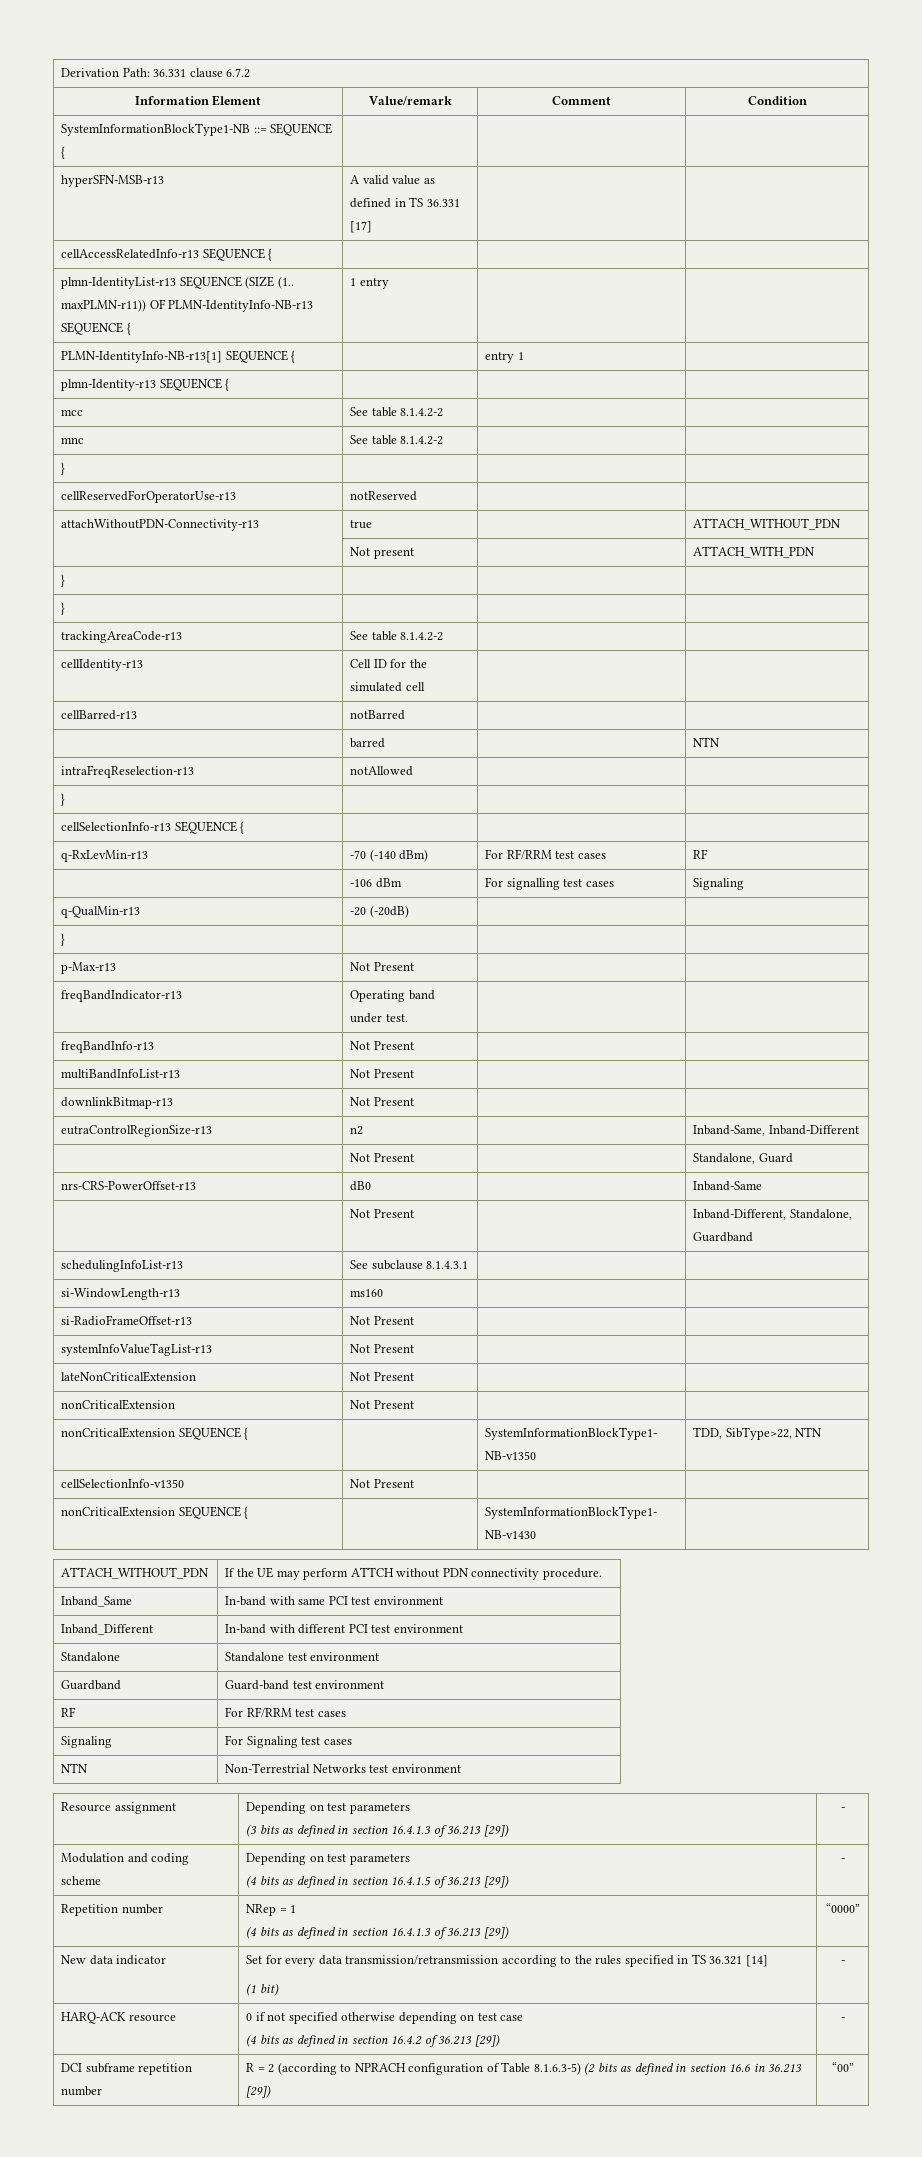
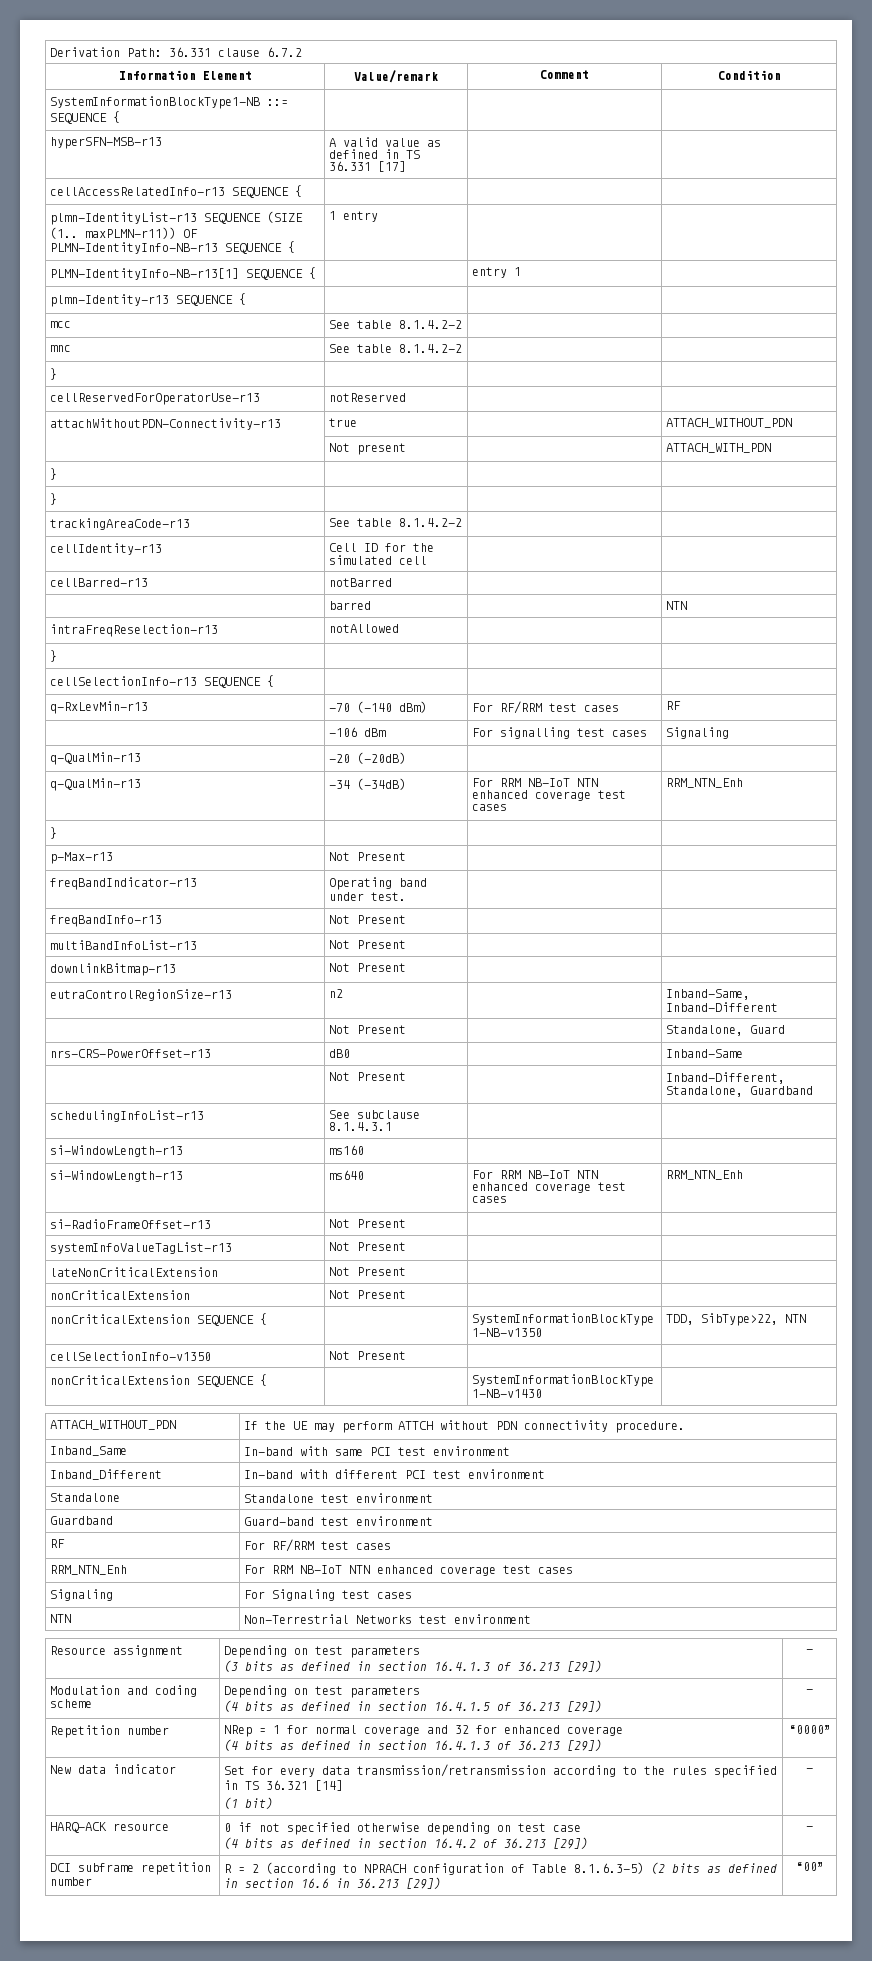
+ q-QualMin-r13 | -34 (-34dB) | For RRM NB-IoT NTN enhanced coverage test cases | RRM_NTN_Enh
+ si-WindowLength-r13 | ms640 | For RRM NB-IoT NTN enhanced coverage test cases | RRM_NTN_Enh
+ RRM_NTN_Enh | For RRM NB-IoT NTN enhanced coverage test cases
- Repetition number | NRep = 1
+ Repetition number | NRep = 1 for normal coverage and 32 for enhanced coverage

